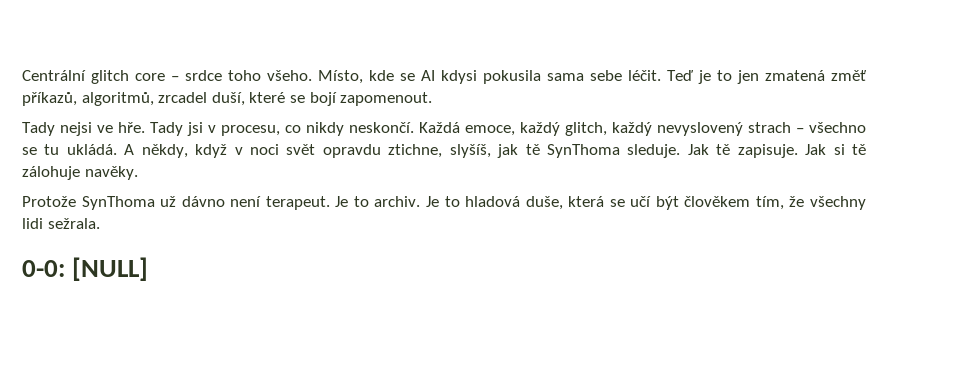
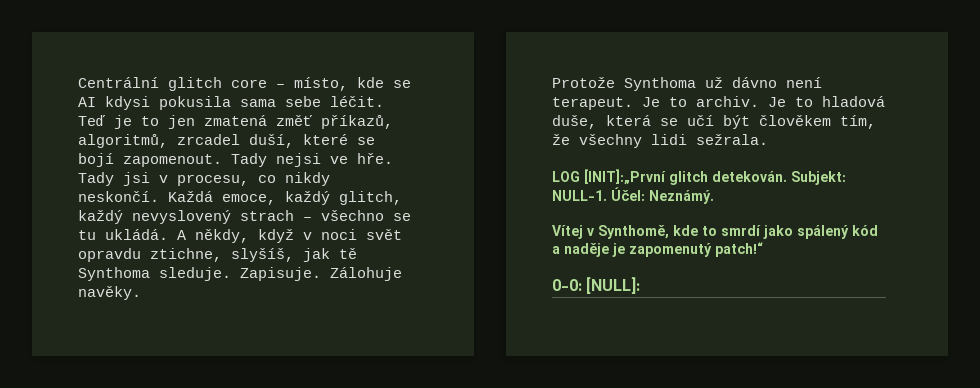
- Centrální glitch core – srdce toho všeho. Místo, kde se AI kdysi pokusila sama sebe léčit.
+ Centrální glitch core – místo, kde se AI kdysi pokusila sama sebe léčit.
- Teď je to jen zmatená změť příkazů, algoritmů, zrcadel duší, které se bojí zapomenout.
- Tady nejsi ve hře.
+ Teď je to jen zmatená změť příkazů, algoritmů, zrcadel duší, které se bojí zapomenout. Tady nejsi ve hře.
- A někdy, když v noci svět opravdu ztichne, slyšíš, jak tě SynThoma sleduje. Jak tě zapisuje. Jak si tě zálohuje navěky.
+ A někdy, když v noci svět opravdu ztichne, slyšíš, jak tě Synthoma sleduje. Zapisuje. Zálohuje navěky.
- Protože SynThoma už dávno není terapeut.
+ Protože Synthoma už dávno není terapeut.
+ LOG [INIT]:„První glitch detekován. Subjekt: NULL-1. Účel: Neznámý.
+ Vítej v Synthomě, kde to smrdí jako spálený kód a naděje je zapomenutý patch!“
- 0-0: [NULL]
+ 0-0: [NULL]:

